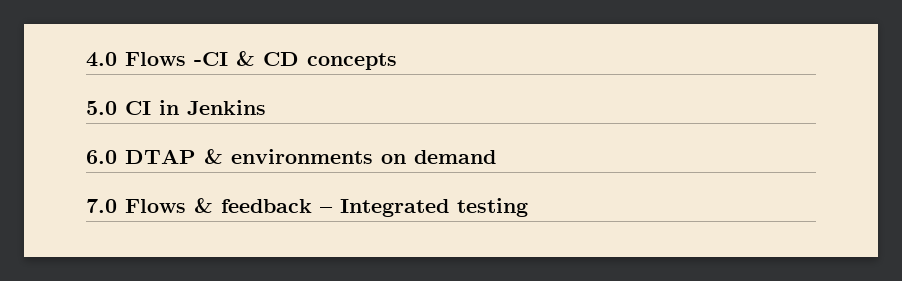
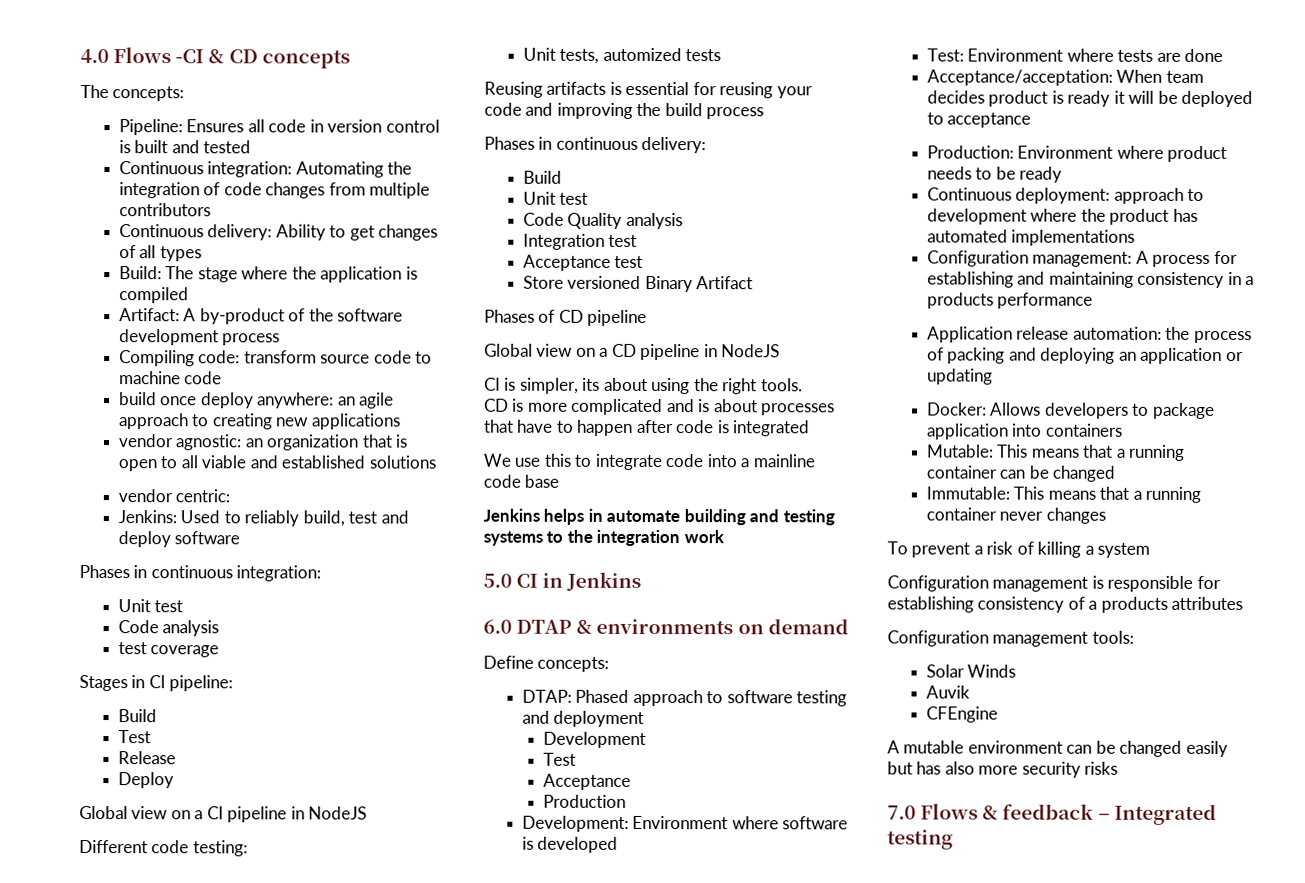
+ The concepts:
+ Pipeline: Ensures all code in version control is built and tested
+ Continuous integration: Automating the integration of code changes from multiple contributors
+ Continuous delivery: Ability to get changes of all types
+ Build: The stage where the application is compiled
+ Artifact: A by-product of the software development process
+ Compiling code: transform source code to machine code
+ build once deploy anywhere: an agile approach to creating new applications
+ vendor agnostic: an organization that is open to all viable and established solutions
+ vendor centric:
+ Jenkins: Used to reliably build, test and deploy software
+ Phases in continuous integration:
+ Unit test
+ Code analysis
+ test coverage
+ Stages in CI pipeline:
+ Build
+ Test
+ Release
+ Deploy
+ Global view on a CI pipeline in NodeJS
+ Different code testing:
+ Unit tests, automized tests
+ Reusing artifacts is essential for reusing your code and improving the build process
+ Phases in continuous delivery:
+ Build
+ Unit test
+ Code Quality analysis
+ Integration test
+ Acceptance test
+ Store versioned Binary Artifact
+ Phases of CD pipeline
+ Global view on a CD pipeline in NodeJS
+ CI is simpler, its about using the right tools.
+ CD is more complicated and is about processes that have to happen after code is integrated
+ We use this to integrate code into a mainline code base
+ Jenkins helps in automate building and testing systems to the integration work
+ Define concepts:
+ DTAP: Phased approach to software testing and deployment
+ Development
+ Test
+ Acceptance
+ Production
+ Development: Environment where software is developed
+ Test: Environment where tests are done
+ Acceptance/acceptation: When team decides product is ready it will be deployed to acceptance
+ Production: Environment where product needs to be ready
+ Continuous deployment: approach to development where the product has automated implementations
+ Configuration management: A process for establishing and maintaining consistency in a products performance
+ Application release automation: the process of packing and deploying an application or updating
+ Docker: Allows developers to package application into containers
+ Mutable: This means that a running container can be changed
+ Immutable: This means that a running container never changes
+ To prevent a risk of killing a system
+ Configuration management is responsible for establishing consistency of a products attributes
+ Configuration management tools:
+ Solar Winds
+ Auvik
+ CFEngine
+ A mutable environment can be changed easily but has also more security risks

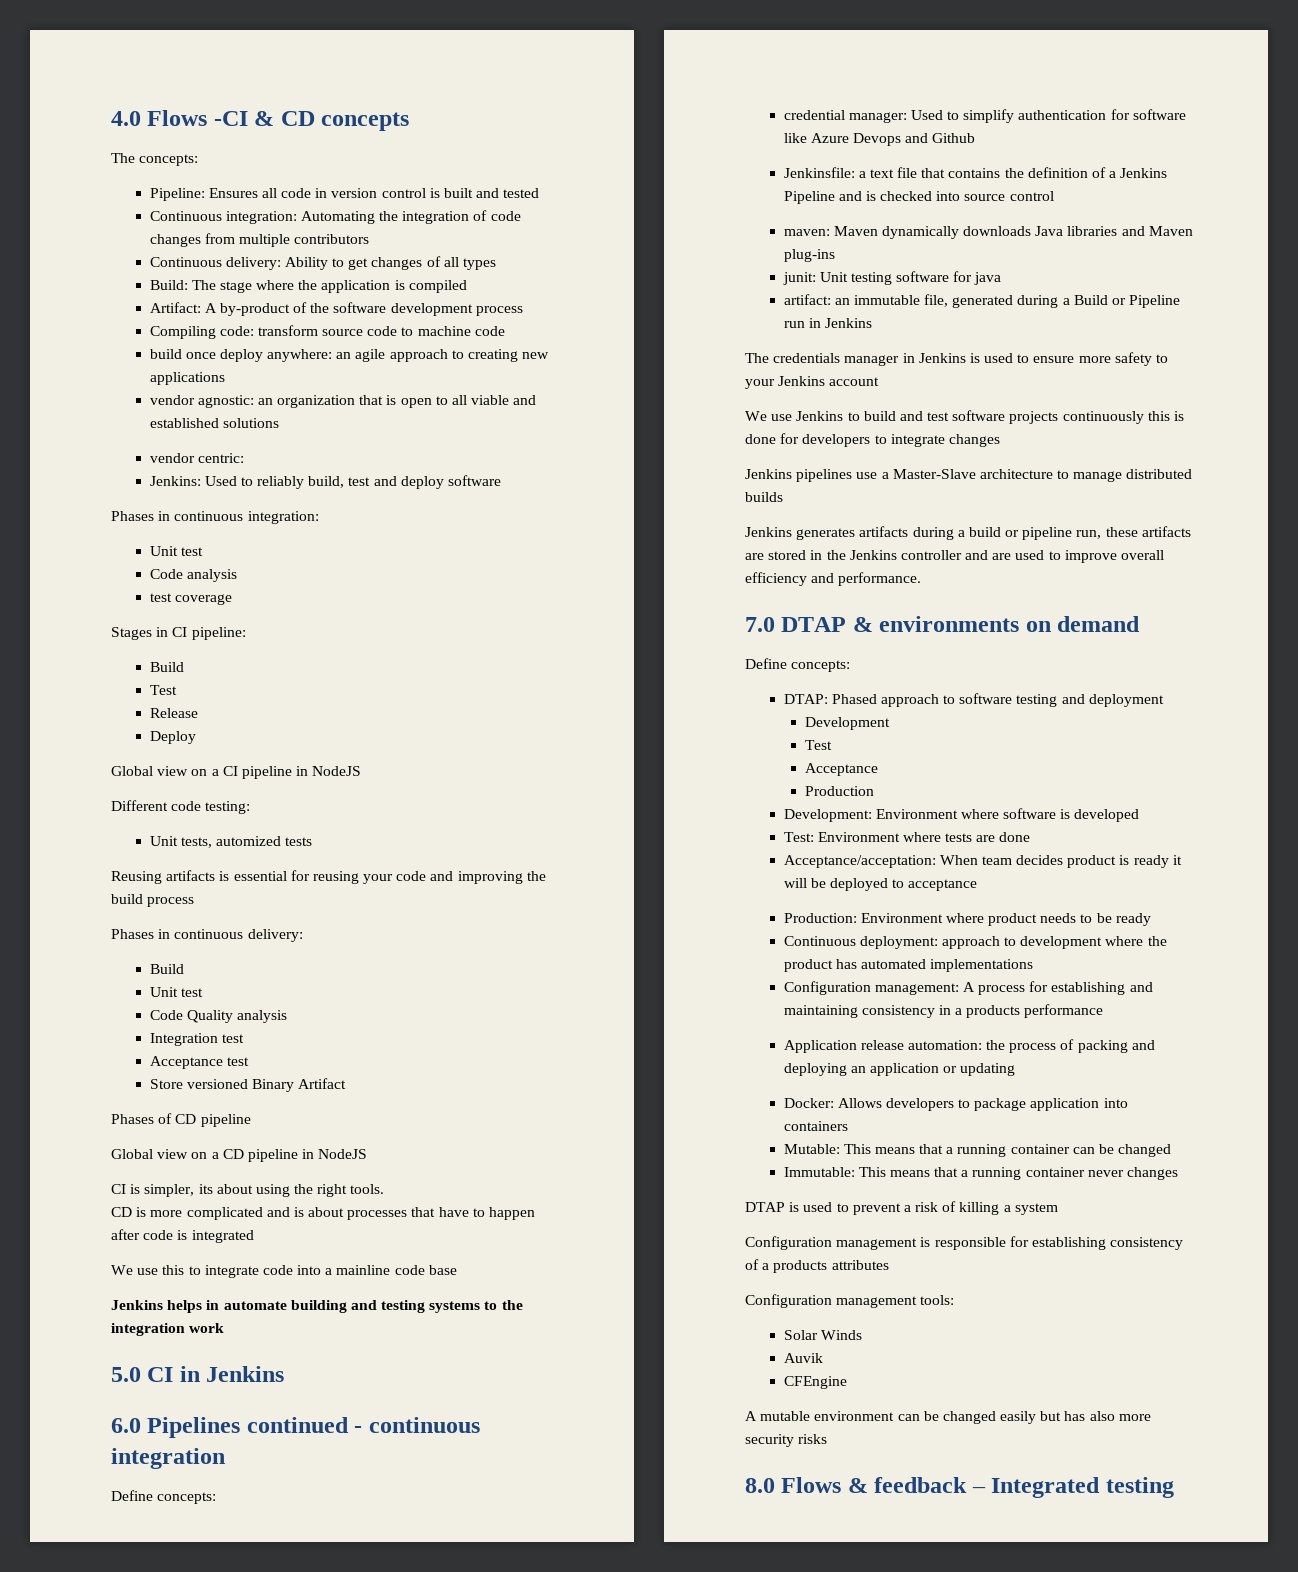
- 6.0 DTAP & environments on demand
+ 6.0 Pipelines continued - continuous integration
+ Define concepts:
+ credential manager: Used to simplify authentication for software like Azure Devops and Github
+ Jenkinsfile: a text file that contains the definition of a Jenkins Pipeline and is checked into source control
+ maven: Maven dynamically downloads Java libraries and Maven plug-ins
+ junit: Unit testing software for java
+ artifact: an immutable file, generated during a Build or Pipeline run in Jenkins
+ The credentials manager in Jenkins is used to ensure more safety to your Jenkins account
+ We use Jenkins to build and test software projects continuously this is done for developers to integrate changes
+ Jenkins pipelines use a Master-Slave architecture to manage distributed builds
+ Jenkins generates artifacts during a build or pipeline run, these artifacts are stored in the Jenkins controller and are used to improve overall efficiency and performance.
+ 7.0 DTAP & environments on demand
- To prevent a risk of killing a system
+ DTAP is used to prevent a risk of killing a system
- 7.0 Flows & feedback – Integrated testing
+ 8.0 Flows & feedback – Integrated testing

